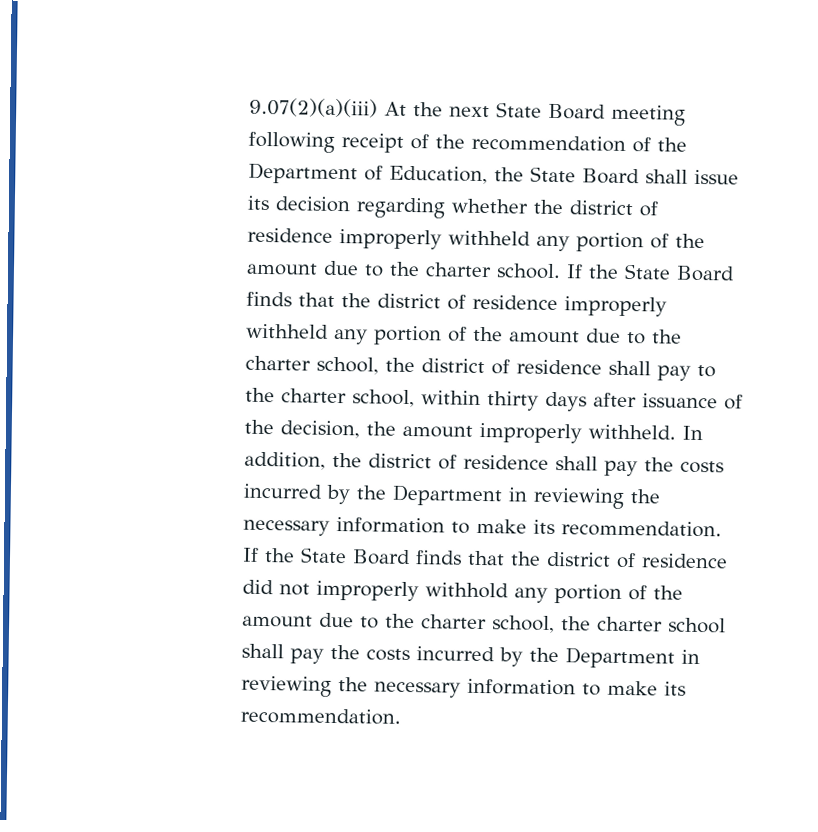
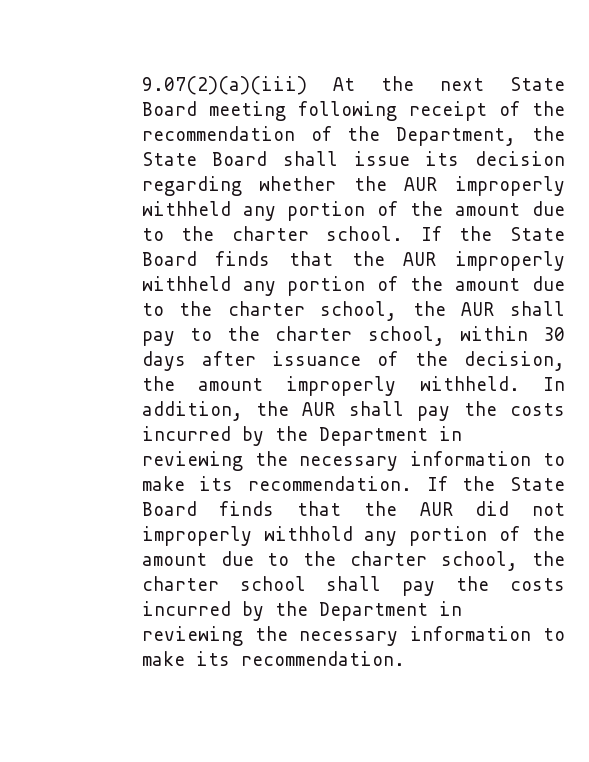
- 9.07(2)(a)(iii) At the next State Board meeting following receipt of the recommendation of the Department of Education, the State Board shall issue its decision regarding whether the district of residence improperly withheld any portion of the amount due to the charter school.
+ 9.07(2)(a)(iii) At the next State Board meeting following receipt of the recommendation of the Department, the State Board shall issue its decision regarding whether the AUR improperly withheld any portion of the amount due to the charter school.
- If the State Board finds that the district of residence improperly withheld any portion of the amount due to the charter school, the district of residence shall pay to the charter school, within thirty days after issuance of the decision, the amount improperly withheld.
+ If the State Board finds that the AUR improperly withheld any portion of the amount due to the charter school, the AUR shall pay to the charter school, within 30 days after issuance of the decision, the amount improperly withheld.
- In addition, the district of residence shall pay the costs incurred by the Department in reviewing the necessary information to make its recommendation.
+ In addition, the AUR shall pay the costs incurred by the Department in reviewing the necessary information to make its recommendation.
- If the State Board finds that the district of residence did not improperly withhold any portion of the amount due to the charter school, the charter school shall pay the costs incurred by the Department in reviewing the necessary information to make its recommendation.
+ If the State Board finds that the AUR did not improperly withhold any portion of the amount due to the charter school, the charter school shall pay the costs incurred by the Department in reviewing the necessary information to make its recommendation.

